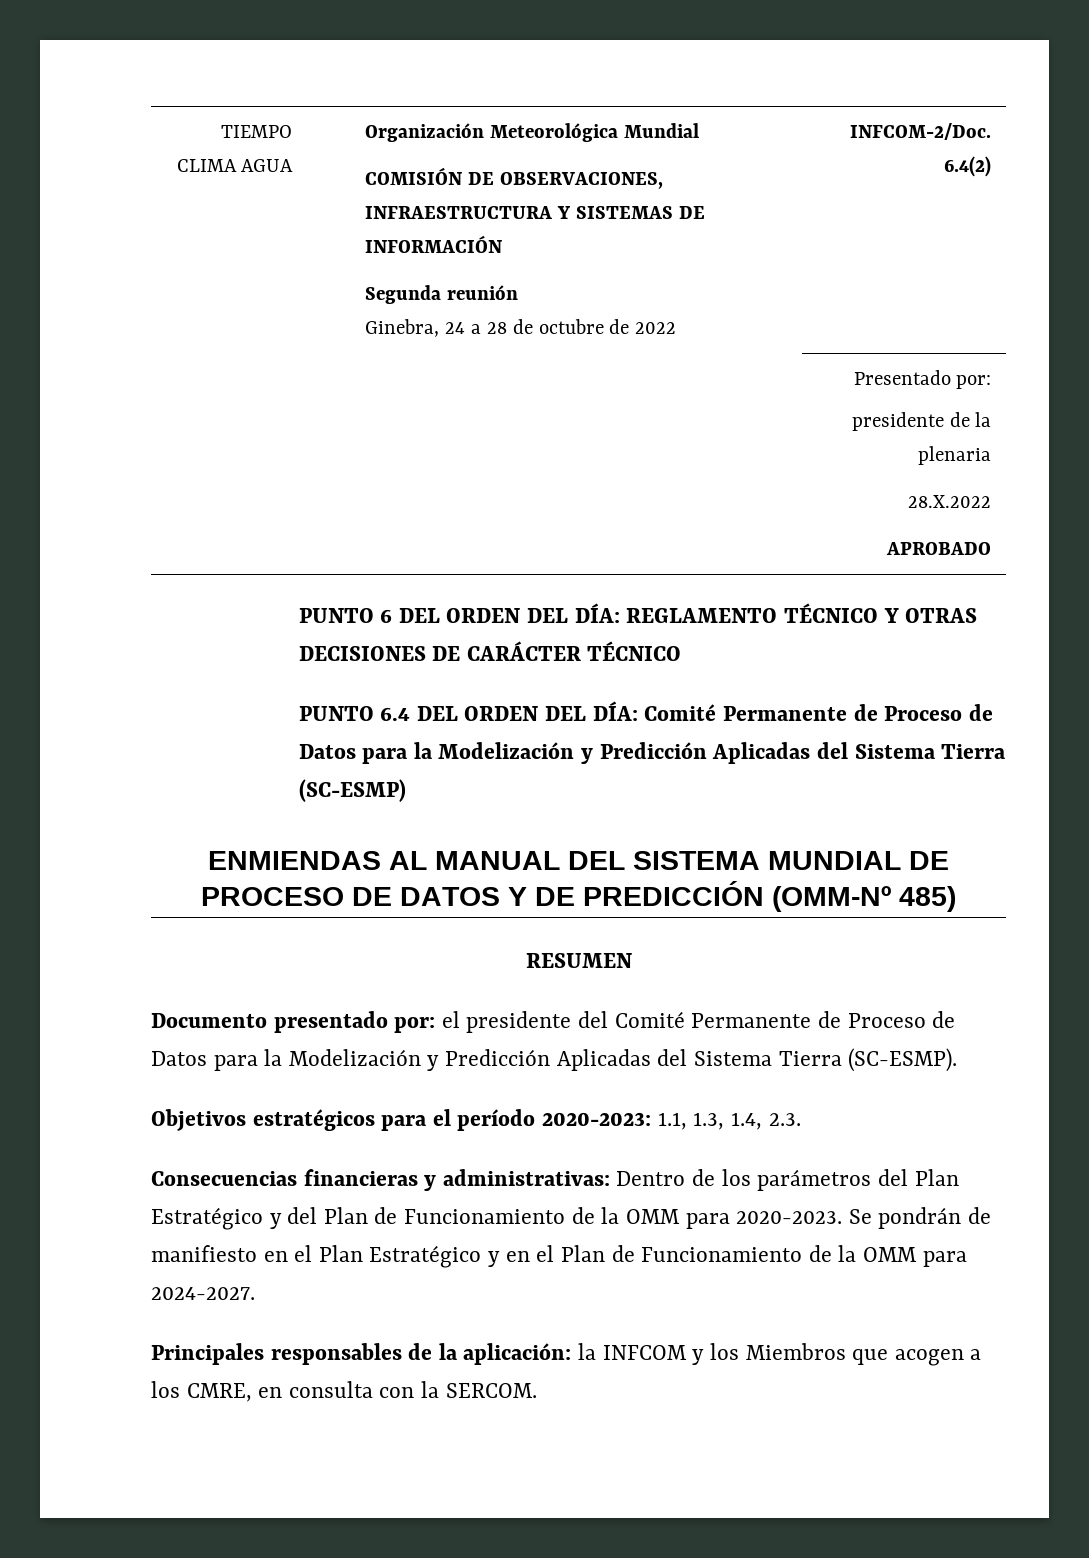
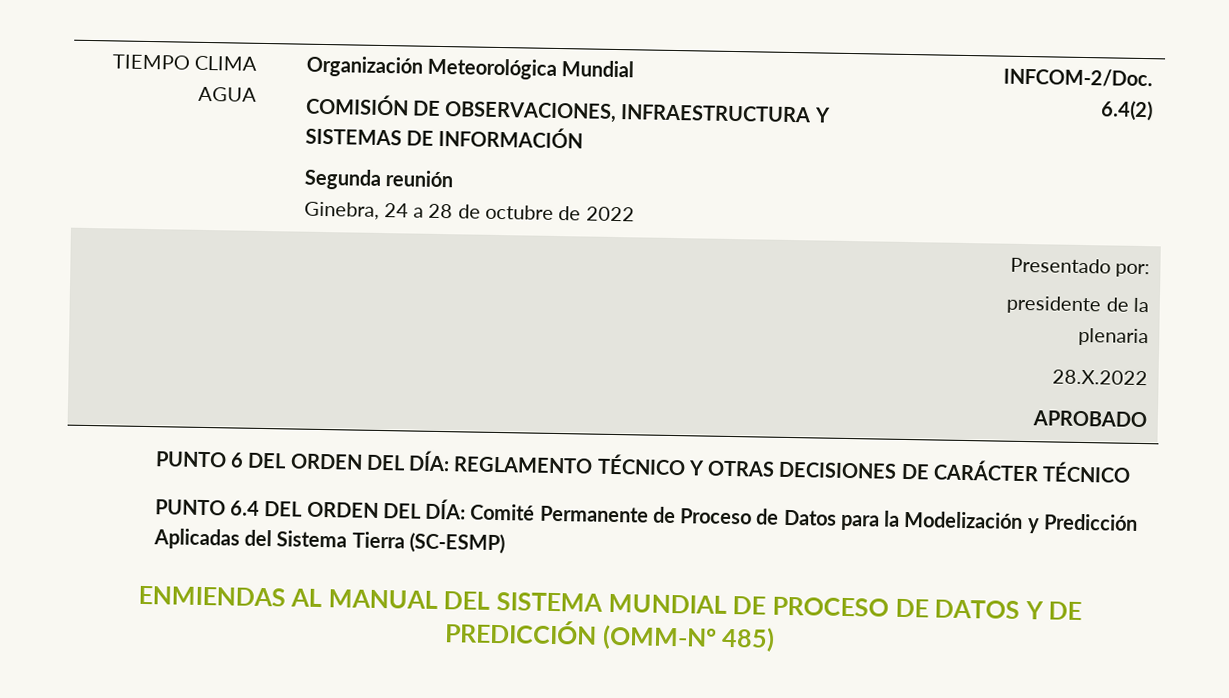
- RESUMEN
- Documento presentado por: el presidente del Comité Permanente de Proceso de Datos para la Modelización y Predicción Aplicadas del Sistema Tierra (SC-ESMP).
- Objetivos estratégicos para el período 2020-2023: 1.1, 1.3, 1.4, 2.3.
- Consecuencias financieras y administrativas: Dentro de los parámetros del Plan Estratégico y del Plan de Funcionamiento de la OMM para 2020-2023. Se pondrán de manifiesto en el Plan Estratégico y en el Plan de Funcionamiento de la OMM para 2024-2027.
- Principales responsables de la aplicación: la INFCOM y los Miembros que acogen a los CMRE, en consulta con la SERCOM.

